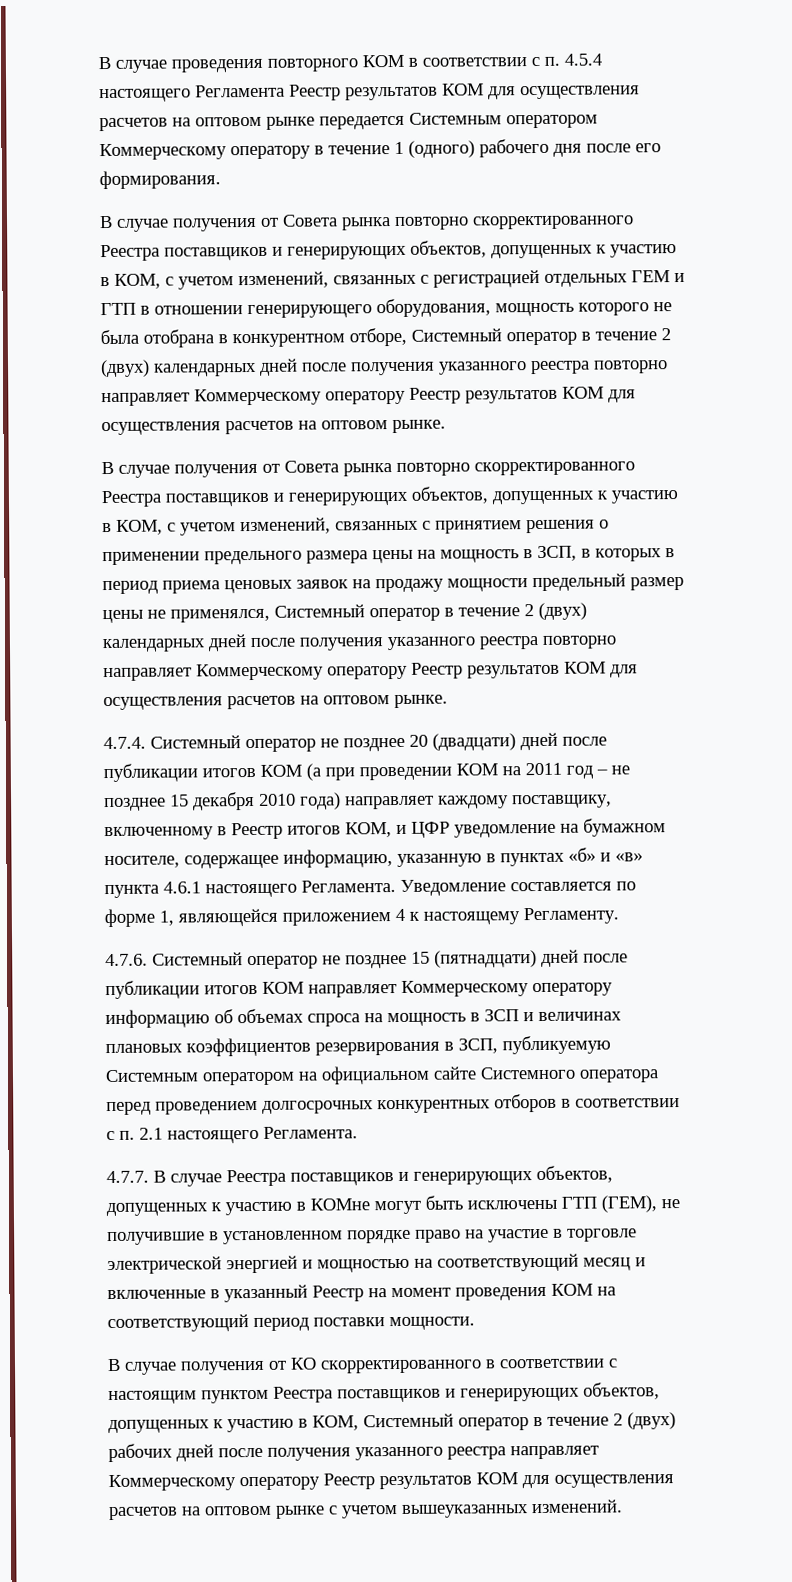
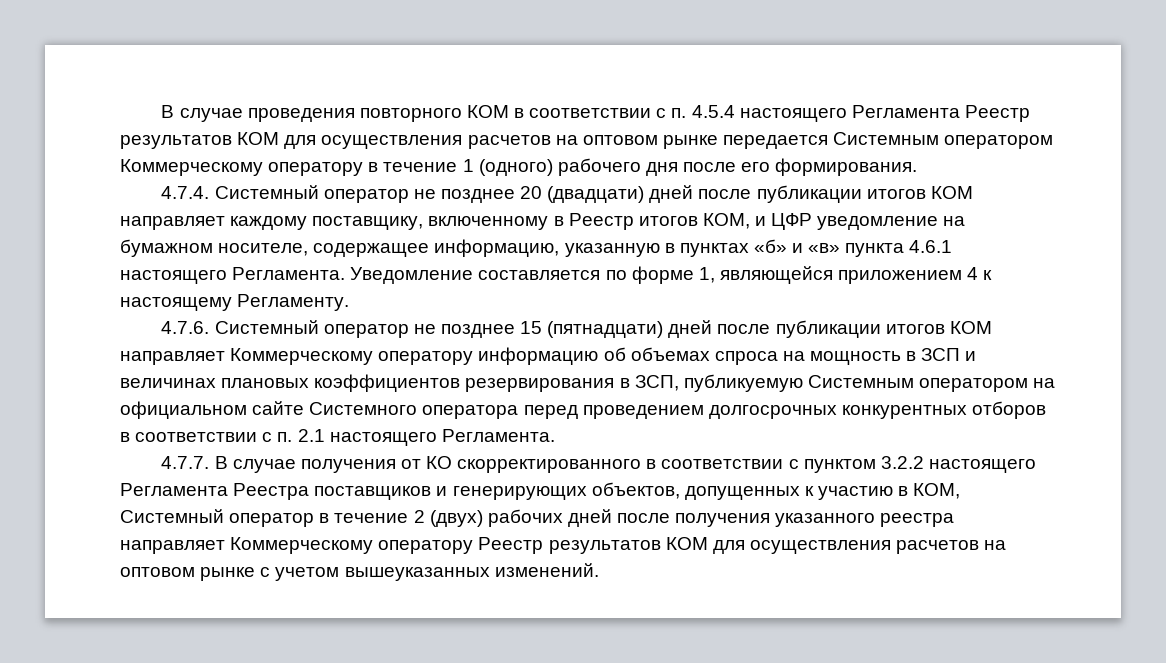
- В случае получения от Совета рынка повторно скорректированного Реестра поставщиков и генерирующих объектов, допущенных к участию в КОМ, с учетом изменений, связанных с регистрацией отдельных ГЕМ и ГТП в отношении генерирующего оборудования, мощность которого не была отобрана в конкурентном отборе, Системный оператор в течение 2 (двух) календарных дней после получения указанного реестра повторно направляет Коммерческому оператору Реестр результатов КОМ для осуществления расчетов на оптовом рынке.
- В случае получения от Совета рынка повторно скорректированного Реестра поставщиков и генерирующих объектов, допущенных к участию в КОМ, с учетом изменений, связанных с принятием решения о применении предельного размера цены на мощность в ЗСП, в которых в период приема ценовых заявок на продажу мощности предельный размер цены не применялся, Системный оператор в течение 2 (двух) календарных дней после получения указанного реестра повторно направляет Коммерческому оператору Реестр результатов КОМ для осуществления расчетов на оптовом рынке.
- 4.7.4. Системный оператор не позднее 20 (двадцати) дней после публикации итогов КОМ (а при проведении КОМ на 2011 год – не позднее 15 декабря 2010 года) направляет каждому поставщику, включенному в Реестр итогов КОМ, и ЦФР уведомление на бумажном носителе, содержащее информацию, указанную в пунктах «б» и «в» пункта 4.6.1 настоящего Регламента.
+ 4.7.4. Системный оператор не позднее 20 (двадцати) дней после публикации итогов КОМ направляет каждому поставщику, включенному в Реестр итогов КОМ, и ЦФР уведомление на бумажном носителе, содержащее информацию, указанную в пунктах «б» и «в» пункта 4.6.1 настоящего Регламента.
- 4.7.7. В случае Реестра поставщиков и генерирующих объектов, допущенных к участию в КОМне могут быть исключены ГТП (ГЕМ), не получившие в установленном порядке право на участие в торговле электрической энергией и мощностью на соответствующий месяц и включенные в указанный Реестр на момент проведения КОМ на соответствующий период поставки мощности.
- В случае получения от КО скорректированного в соответствии с настоящим пунктом Реестра поставщиков и генерирующих объектов, допущенных к участию в КОМ, Системный оператор в течение 2 (двух) рабочих дней после получения указанного реестра направляет Коммерческому оператору Реестр результатов КОМ для осуществления расчетов на оптовом рынке с учетом вышеуказанных изменений.
+ 4.7.7. В случае получения от КО скорректированного в соответствии с пунктом 3.2.2 настоящего Регламента Реестра поставщиков и генерирующих объектов, допущенных к участию в КОМ, Системный оператор в течение 2 (двух) рабочих дней после получения указанного реестра направляет Коммерческому оператору Реестр результатов КОМ для осуществления расчетов на оптовом рынке с учетом вышеуказанных изменений.

